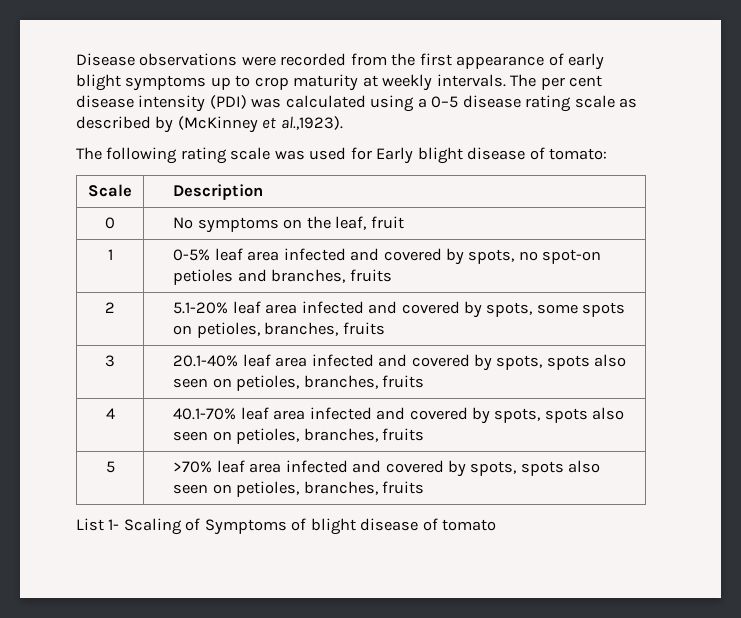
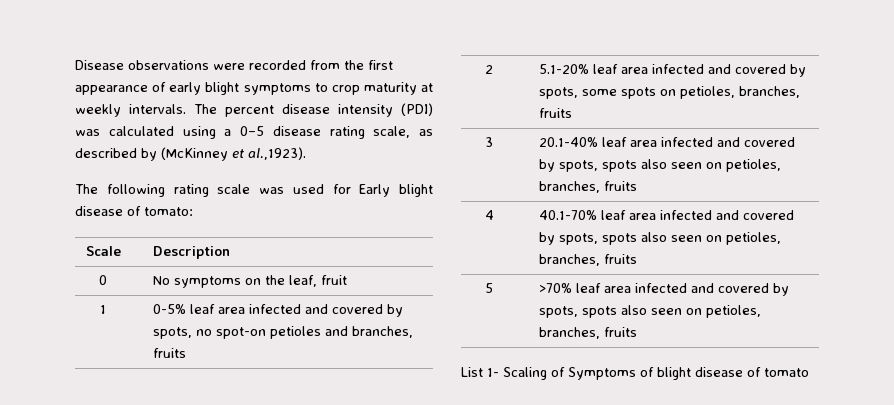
- Disease observations were recorded from the first appearance of early blight symptoms up to crop maturity at weekly intervals.
+ Disease observations were recorded from the first appearance of early blight symptoms to crop maturity at weekly intervals.
- The per cent disease intensity (PDI) was calculated using a 0–5 disease rating scale as described by (McKinney et al.,1923).
+ The percent disease intensity (PDI) was calculated using a 0–5 disease rating scale, as described by (McKinney et al.,1923).

